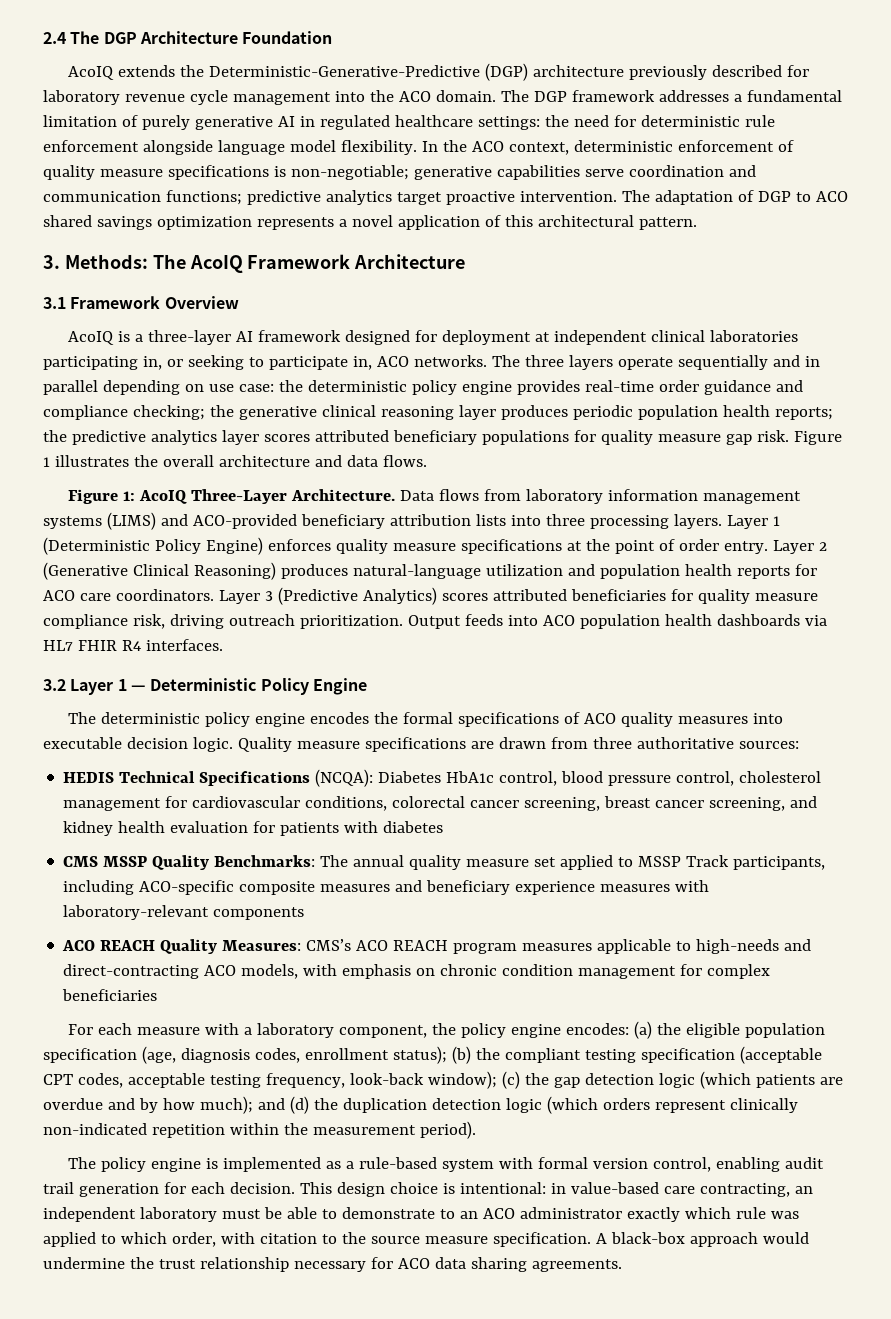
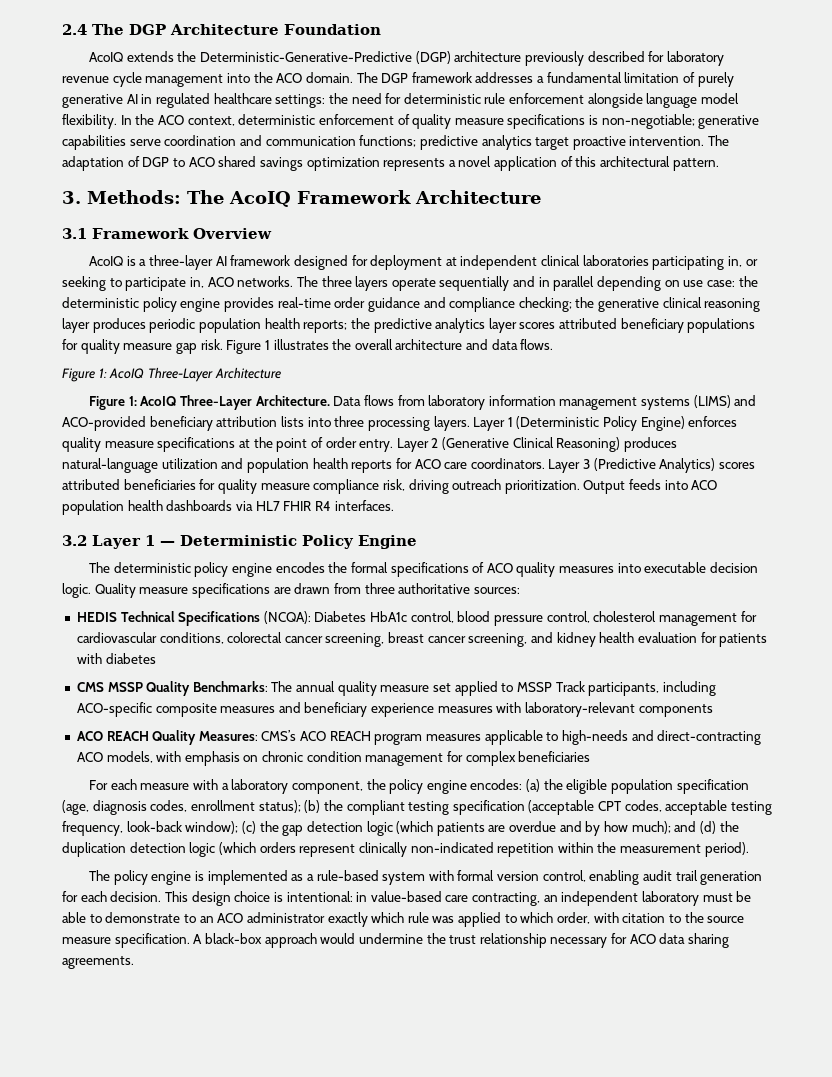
+ Figure 1: AcoIQ Three-Layer Architecture

